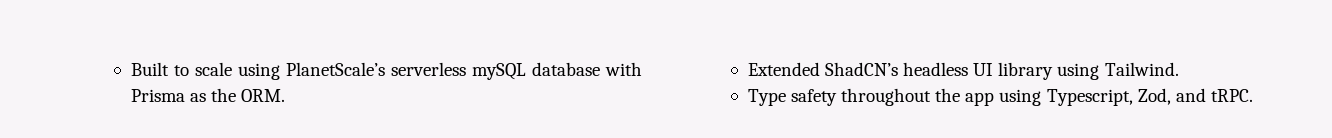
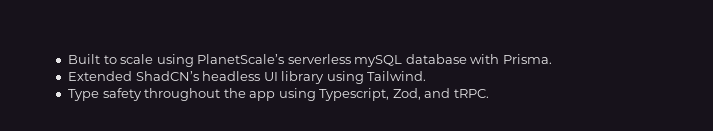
- Built to scale using PlanetScale’s serverless mySQL database with Prisma as the ORM.
+ Built to scale using PlanetScale’s serverless mySQL database with Prisma.

